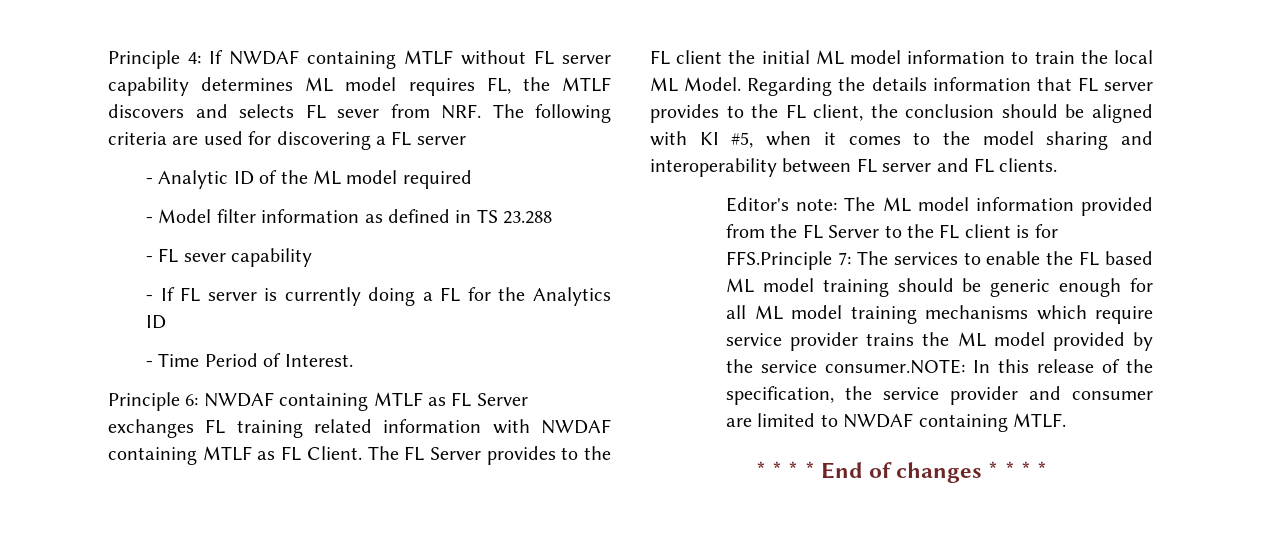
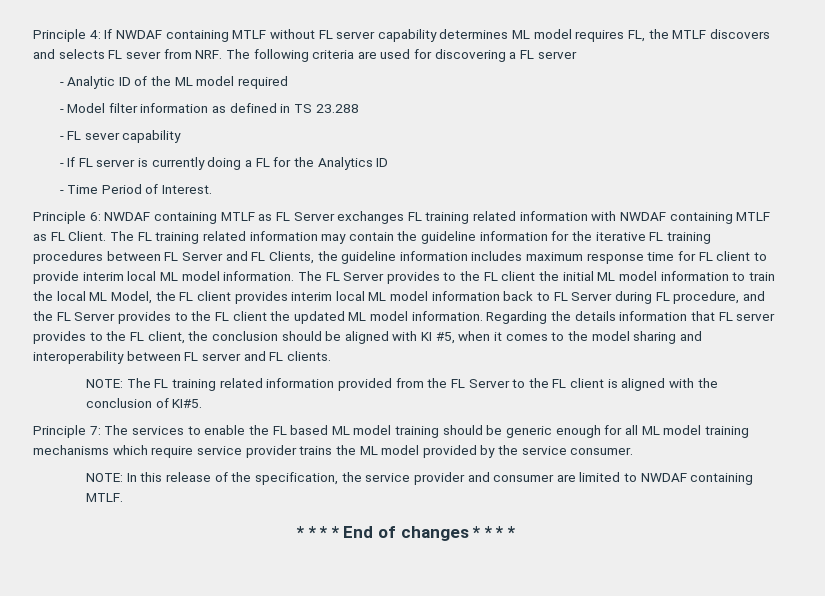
- The FL Server provides to the FL client the initial ML model information to train the local ML Model.
+ The FL training related information may contain the guideline information for the iterative FL training procedures between FL Server and FL Clients, the guideline information includes maximum response time for FL client to provide interim local ML model information. The FL Server provides to the FL client the initial ML model information to train the local ML Model, the FL client provides interim local ML model information back to FL Server during FL procedure, and the FL Server provides to the FL client the updated ML model information.
- Editor's note: The ML model information provided from the FL Server to the FL client is for FFS.Principle 7:
+ NOTE: The FL training related information provided from the FL Server to the FL client is aligned with the conclusion of KI#5.
+ Principle 7:
- The services to enable the FL based ML model training should be generic enough for all ML model training mechanisms which require service provider trains the ML model provided by the service consumer.NOTE:
+ The services to enable the FL based ML model training should be generic enough for all ML model training mechanisms which require service provider trains the ML model provided by the service consumer.
+ NOTE:

